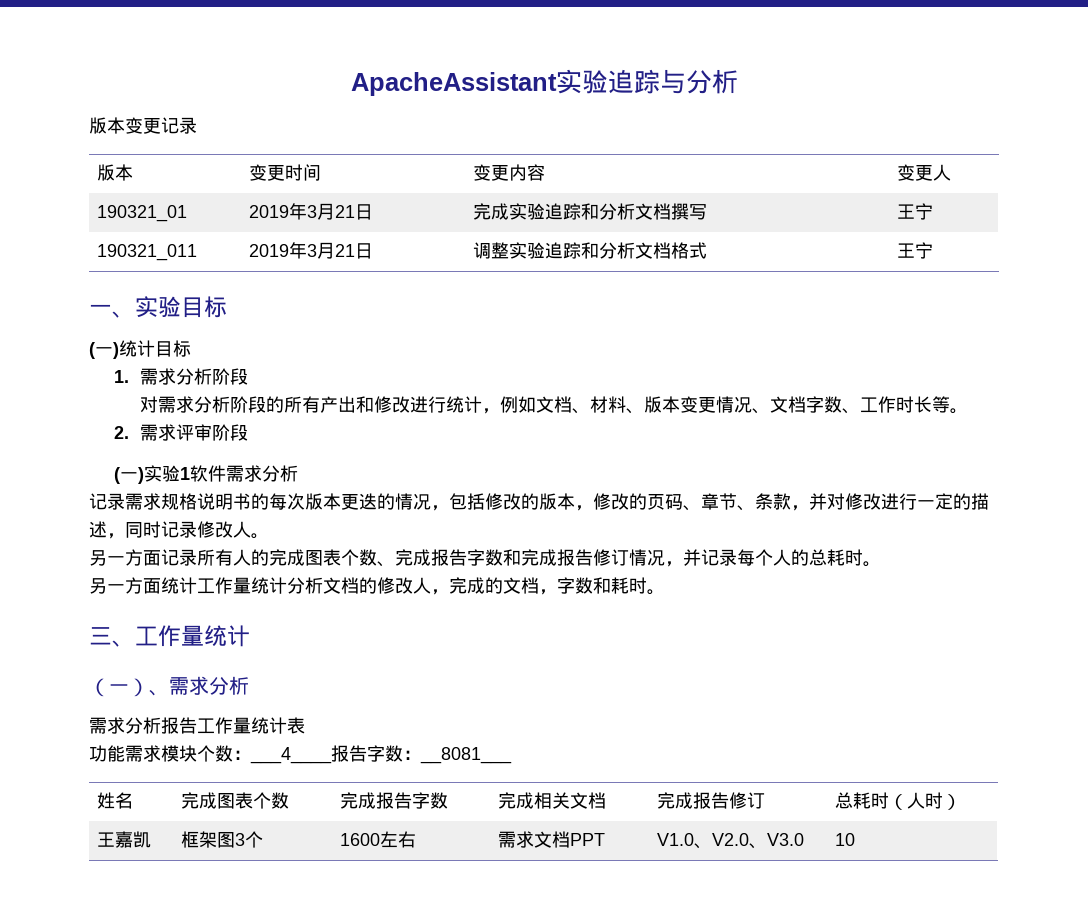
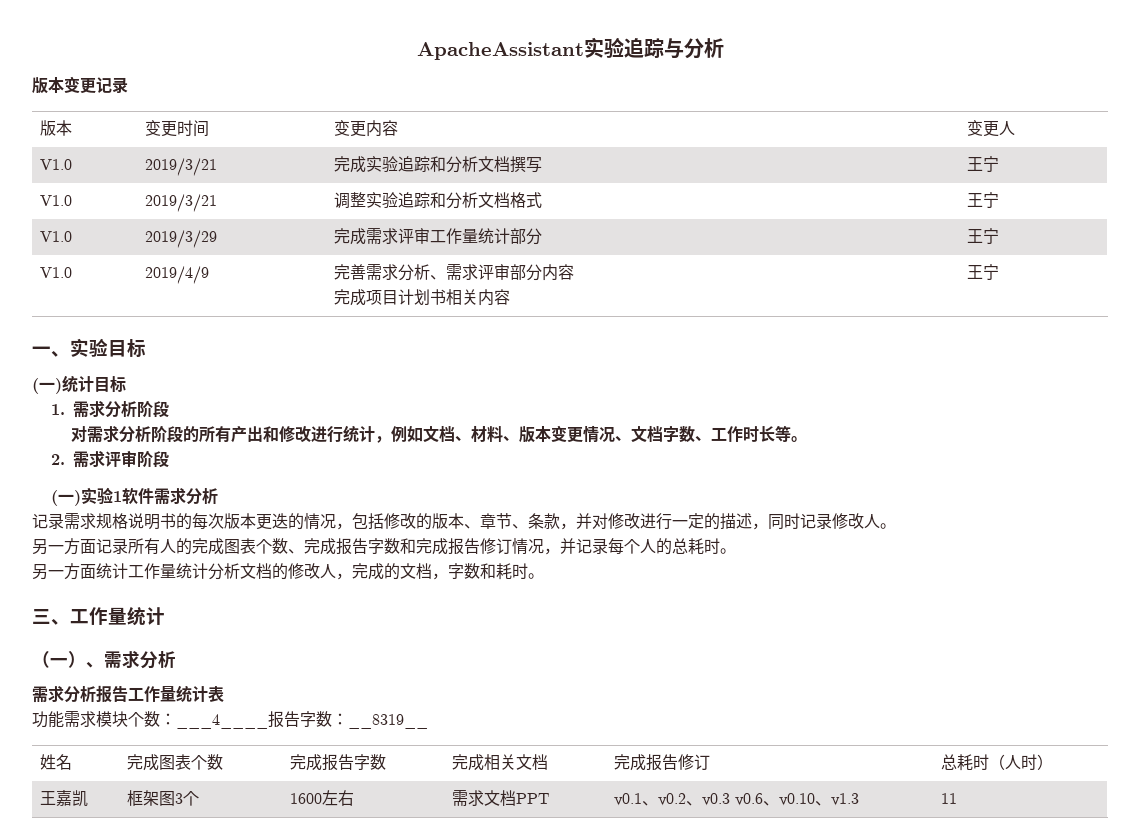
- 190321_01 | 2019年3月21日 | 完成实验追踪和分析文档撰写 | 王宁
+ V1.0 | 2019/3/21 | 完成实验追踪和分析文档撰写 | 王宁
- 190321_011 | 2019年3月21日 | 调整实验追踪和分析文档格式 | 王宁
+ V1.0 | 2019/3/21 | 调整实验追踪和分析文档格式 | 王宁
+ V1.0 | 2019/3/29 | 完成需求评审工作量统计部分 | 王宁
+ V1.0 | 2019/4/9 | 完善需求分析、需求评审部分内容
+ 完成项目计划书相关内容 | 王宁
- 记录需求规格说明书的每次版本更迭的情况，包括修改的版本，修改的页码、章节、条款，并对修改进行一定的描述，同时记录修改人。
+ 记录需求规格说明书的每次版本更迭的情况，包括修改的版本、章节、条款，并对修改进行一定的描述，同时记录修改人。
- 功能需求模块个数：___4____报告字数：__8081___
+ 功能需求模块个数：___4____报告字数：__8319__
- 王嘉凯 | 框架图3个 | 1600左右 | 需求文档PPT | V1.0、V2.0、V3.0 | 10
+ 王嘉凯 | 框架图3个 | 1600左右 | 需求文档PPT | v0.1、v0.2、v0.3 v0.6、v0.10、v1.3 | 11

